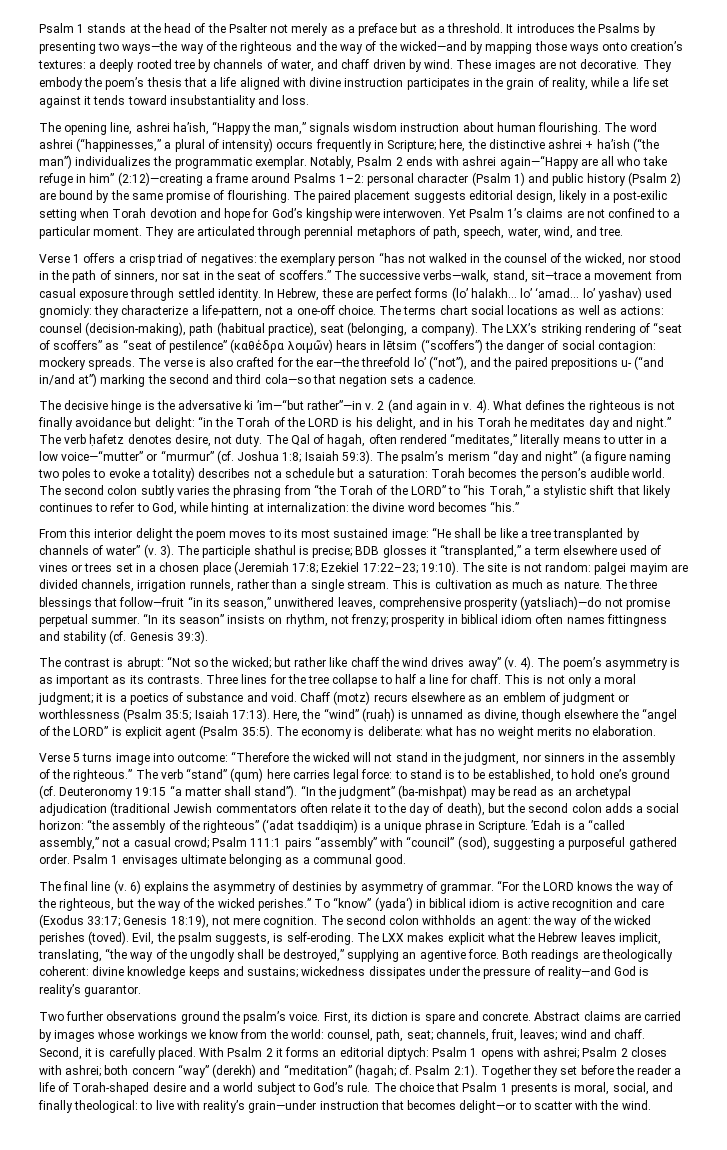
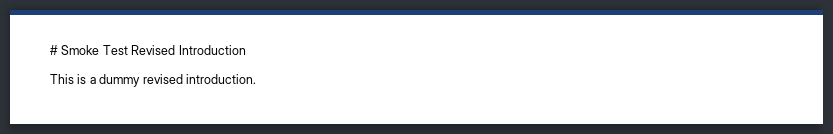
- Psalm 1 stands at the head of the Psalter not merely as a preface but as a threshold. It introduces the Psalms by presenting two ways—the way of the righteous and the way of the wicked—and by mapping those ways onto creation’s textures: a deeply rooted tree by channels of water, and chaff driven by wind. These images are not decorative. They embody the poem’s thesis that a life aligned with divine instruction participates in the grain of reality, while a life set against it tends toward insubstantiality and loss.
- The opening line, ashrei ha’ish, “Happy the man,” signals wisdom instruction about human flourishing. The word ashrei (“happinesses,” a plural of intensity) occurs frequently in Scripture; here, the distinctive ashrei + ha’ish (“the man”) individualizes the programmatic exemplar. Notably, Psalm 2 ends with ashrei again—“Happy are all who take refuge in him” (2:12)—creating a frame around Psalms 1–2: personal character (Psalm 1) and public history (Psalm 2) are bound by the same promise of flourishing. The paired placement suggests editorial design, likely in a post-exilic setting when Torah devotion and hope for God’s kingship were interwoven. Yet Psalm 1’s claims are not confined to a particular moment. They are articulated through perennial metaphors of path, speech, water, wind, and tree.
- Verse 1 offers a crisp triad of negatives: the exemplary person “has not walked in the counsel of the wicked, nor stood in the path of sinners, nor sat in the seat of scoffers.” The successive verbs—walk, stand, sit—trace a movement from casual exposure through settled identity. In Hebrew, these are perfect forms (lo’ halakh… lo’ ‘amad… lo’ yashav) used gnomicly: they characterize a life-pattern, not a one-off choice. The terms chart social locations as well as actions: counsel (decision-making), path (habitual practice), seat (belonging, a company). The LXX’s striking rendering of “seat of scoffers” as “seat of pestilence” (καθέδρα λοιμῶν) hears in lētsim (“scoffers”) the danger of social contagion: mockery spreads. The verse is also crafted for the ear—the threefold lo’ (“not”), and the paired prepositions u- (“and in/and at”) marking the second and third cola—so that negation sets a cadence.
- The decisive hinge is the adversative ki ’im—“but rather”—in v. 2 (and again in v. 4). What defines the righteous is not finally avoidance but delight: “in the Torah of the LORD is his delight, and in his Torah he meditates day and night.” The verb ḥafetz denotes desire, not duty. The Qal of hagah, often rendered “meditates,” literally means to utter in a low voice—“mutter” or “murmur” (cf. Joshua 1:8; Isaiah 59:3). The psalm’s merism “day and night” (a figure naming two poles to evoke a totality) describes not a schedule but a saturation: Torah becomes the person’s audible world. The second colon subtly varies the phrasing from “the Torah of the LORD” to “his Torah,” a stylistic shift that likely continues to refer to God, while hinting at internalization: the divine word becomes “his.”
- From this interior delight the poem moves to its most sustained image: “He shall be like a tree transplanted by channels of water” (v. 3). The participle shathul is precise; BDB glosses it “transplanted,” a term elsewhere used of vines or trees set in a chosen place (Jeremiah 17:8; Ezekiel 17:22–23; 19:10). The site is not random: palgei mayim are divided channels, irrigation runnels, rather than a single stream. This is cultivation as much as nature. The three blessings that follow—fruit “in its season,” unwithered leaves, comprehensive prosperity (yatsliach)—do not promise perpetual summer. “In its season” insists on rhythm, not frenzy; prosperity in biblical idiom often names fittingness and stability (cf. Genesis 39:3).
- The contrast is abrupt: “Not so the wicked; but rather like chaff the wind drives away” (v. 4). The poem’s asymmetry is as important as its contrasts. Three lines for the tree collapse to half a line for chaff. This is not only a moral judgment; it is a poetics of substance and void. Chaff (motz) recurs elsewhere as an emblem of judgment or worthlessness (Psalm 35:5; Isaiah 17:13). Here, the “wind” (ruaḥ) is unnamed as divine, though elsewhere the “angel of the LORD” is explicit agent (Psalm 35:5). The economy is deliberate: what has no weight merits no elaboration.
- Verse 5 turns image into outcome: “Therefore the wicked will not stand in the judgment, nor sinners in the assembly of the righteous.” The verb “stand” (qum) here carries legal force: to stand is to be established, to hold one’s ground (cf. Deuteronomy 19:15 “a matter shall stand”). “In the judgment” (ba-mishpat) may be read as an archetypal adjudication (traditional Jewish commentators often relate it to the day of death), but the second colon adds a social horizon: “the assembly of the righteous” (‘adat tsaddiqim) is a unique phrase in Scripture. ’Edah is a “called assembly,” not a casual crowd; Psalm 111:1 pairs “assembly” with “council” (sod), suggesting a purposeful gathered order. Psalm 1 envisages ultimate belonging as a communal good.
- The final line (v. 6) explains the asymmetry of destinies by asymmetry of grammar. “For the LORD knows the way of the righteous, but the way of the wicked perishes.” To “know” (yada‘) in biblical idiom is active recognition and care (Exodus 33:17; Genesis 18:19), not mere cognition. The second colon withholds an agent: the way of the wicked perishes (toved). Evil, the psalm suggests, is self-eroding. The LXX makes explicit what the Hebrew leaves implicit, translating, “the way of the ungodly shall be destroyed,” supplying an agentive force. Both readings are theologically coherent: divine knowledge keeps and sustains; wickedness dissipates under the pressure of reality—and God is reality’s guarantor.
- Two further observations ground the psalm’s voice. First, its diction is spare and concrete. Abstract claims are carried by images whose workings we know from the world: counsel, path, seat; channels, fruit, leaves; wind and chaff. Second, it is carefully placed. With Psalm 2 it forms an editorial diptych: Psalm 1 opens with ashrei; Psalm 2 closes with ashrei; both concern “way” (derekh) and “meditation” (hagah; cf. Psalm 2:1). Together they set before the reader a life of Torah-shaped desire and a world subject to God’s rule. The choice that Psalm 1 presents is moral, social, and finally theological: to live with reality’s grain—under instruction that becomes delight—or to scatter with the wind.
+ # Smoke Test Revised Introduction
+ This is a dummy revised introduction.

